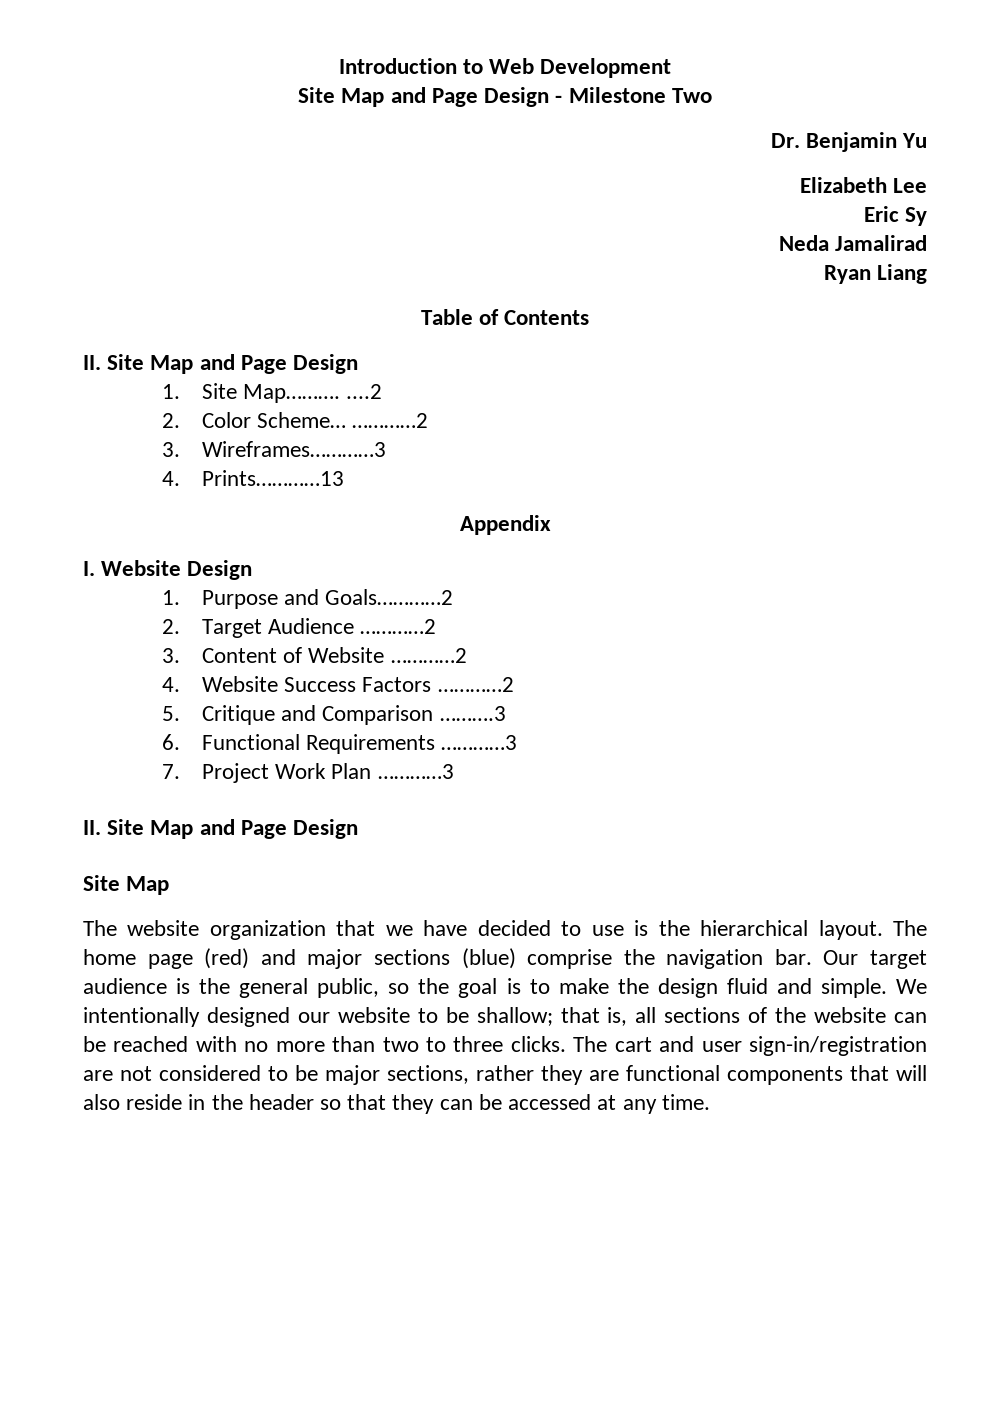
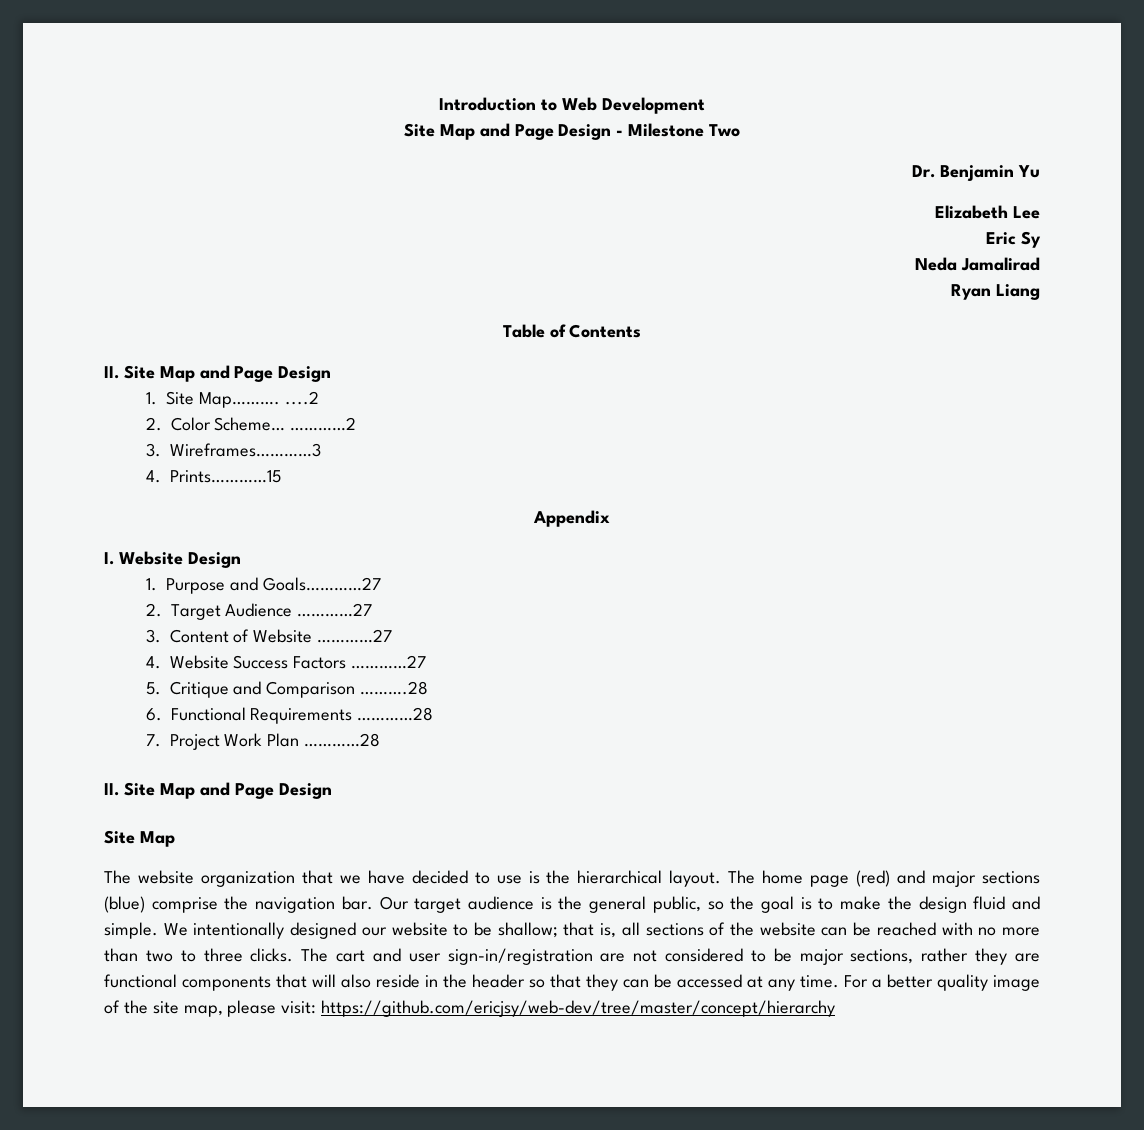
- 4. Prints…………13
+ 4. Prints…………15
- 1. Purpose and Goals…………2
+ 1. Purpose and Goals…………27
- 2. Target Audience …………2
+ 2. Target Audience …………27
- 3. Content of Website …………2
+ 3. Content of Website …………27
- 4. Website Success Factors …………2
+ 4. Website Success Factors …………27
- 5. Critique and Comparison ……….3
+ 5. Critique and Comparison ……….28
- 6. Functional Requirements …………3
+ 6. Functional Requirements …………28
- 7. Project Work Plan …………3
+ 7. Project Work Plan …………28
+ For a better quality image of the site map, please visit: https://github.com/ericjsy/web-dev/tree/master/concept/hierarchy

